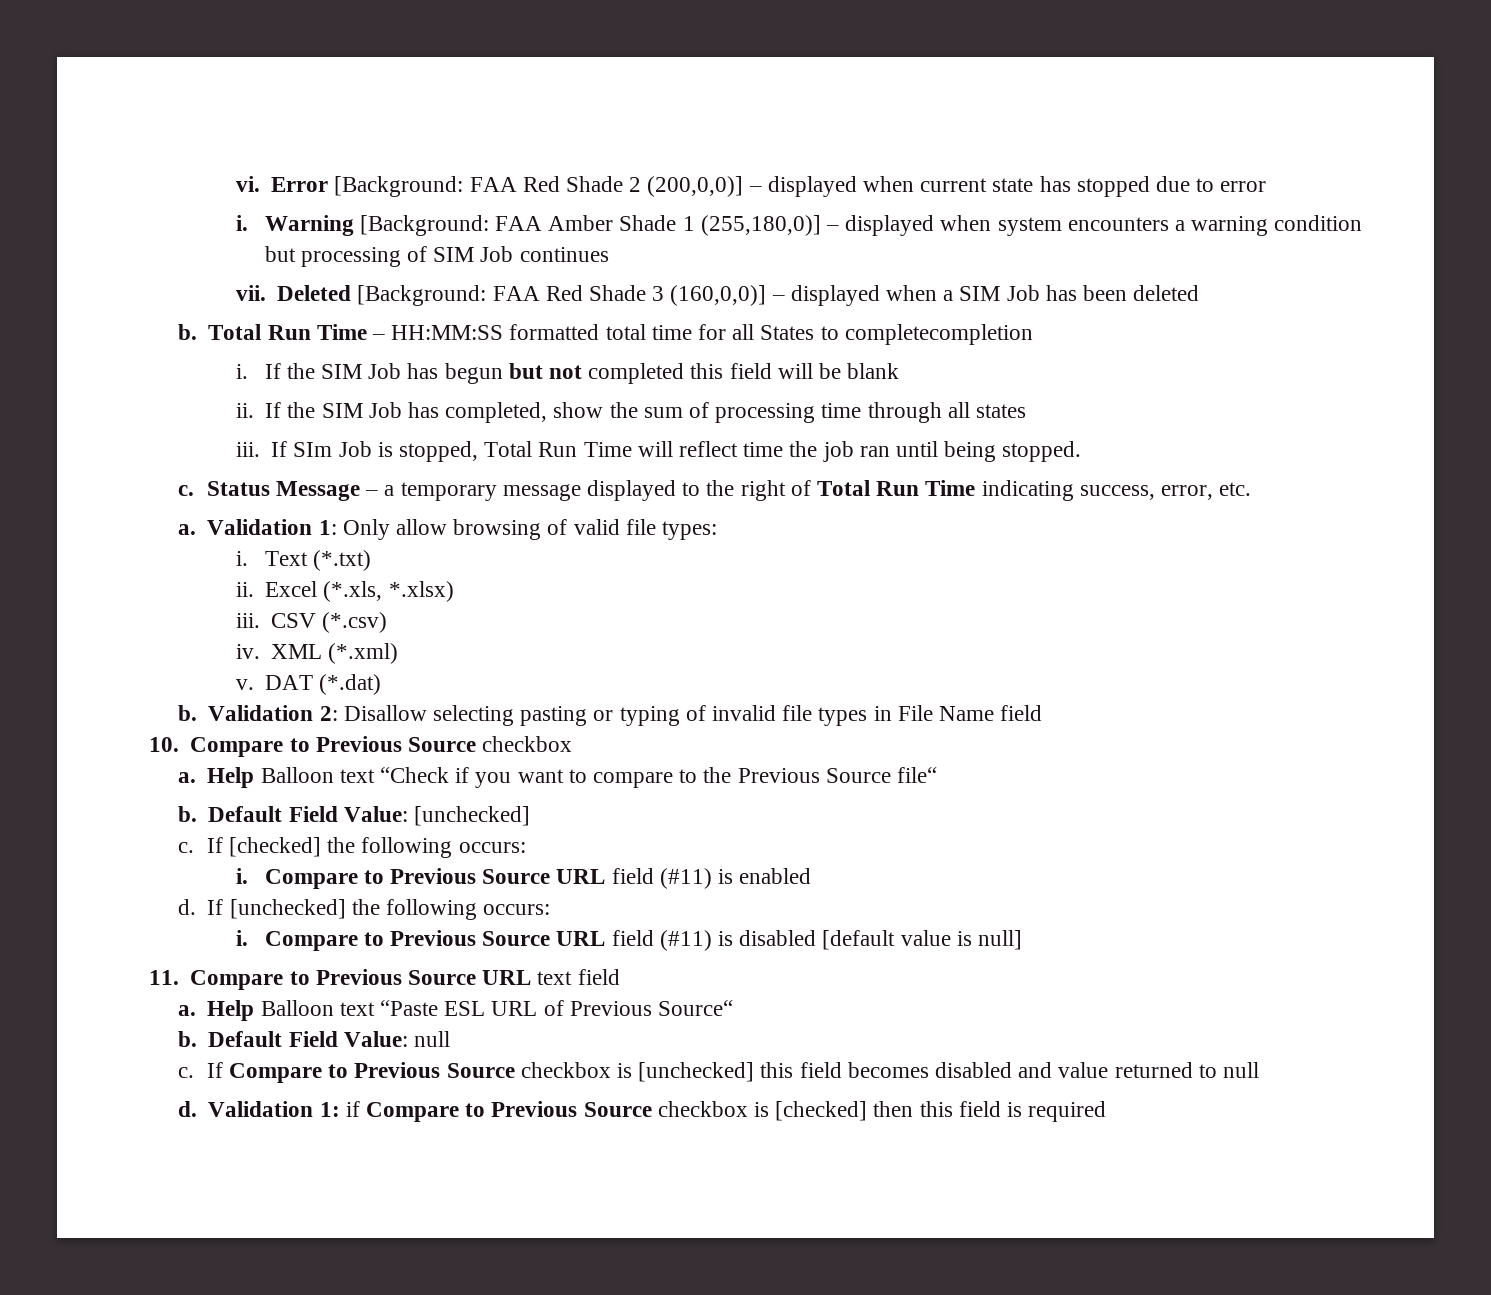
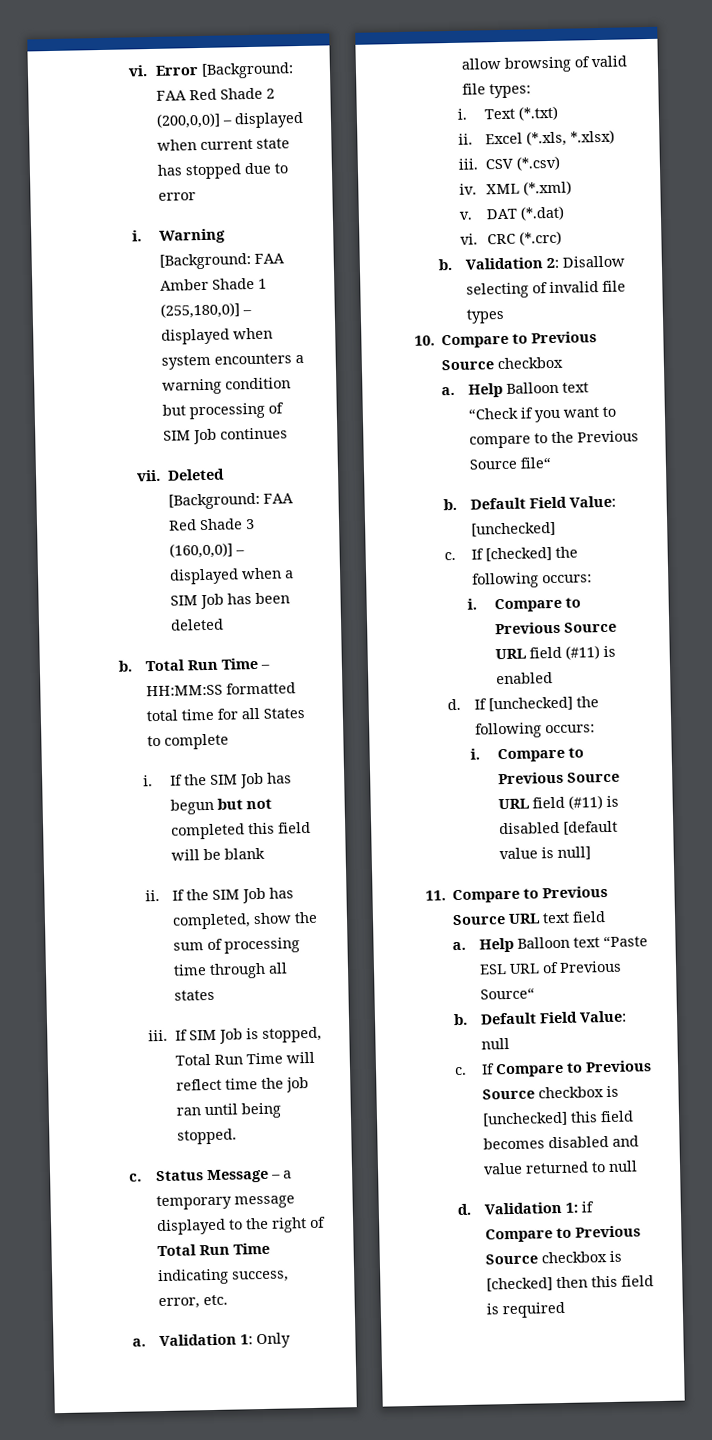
- Total Run Time – HH:MM:SS formatted total time for all States to completecompletion
+ Total Run Time – HH:MM:SS formatted total time for all States to complete
- If SIm Job is stopped, Total Run Time will reflect time the job ran until being stopped.
+ If SIM Job is stopped, Total Run Time will reflect time the job ran until being stopped.
+ vi. CRC (*.crc)
- Validation 2: Disallow selecting pasting or typing of invalid file types in File Name field
+ Validation 2: Disallow selecting of invalid file types

